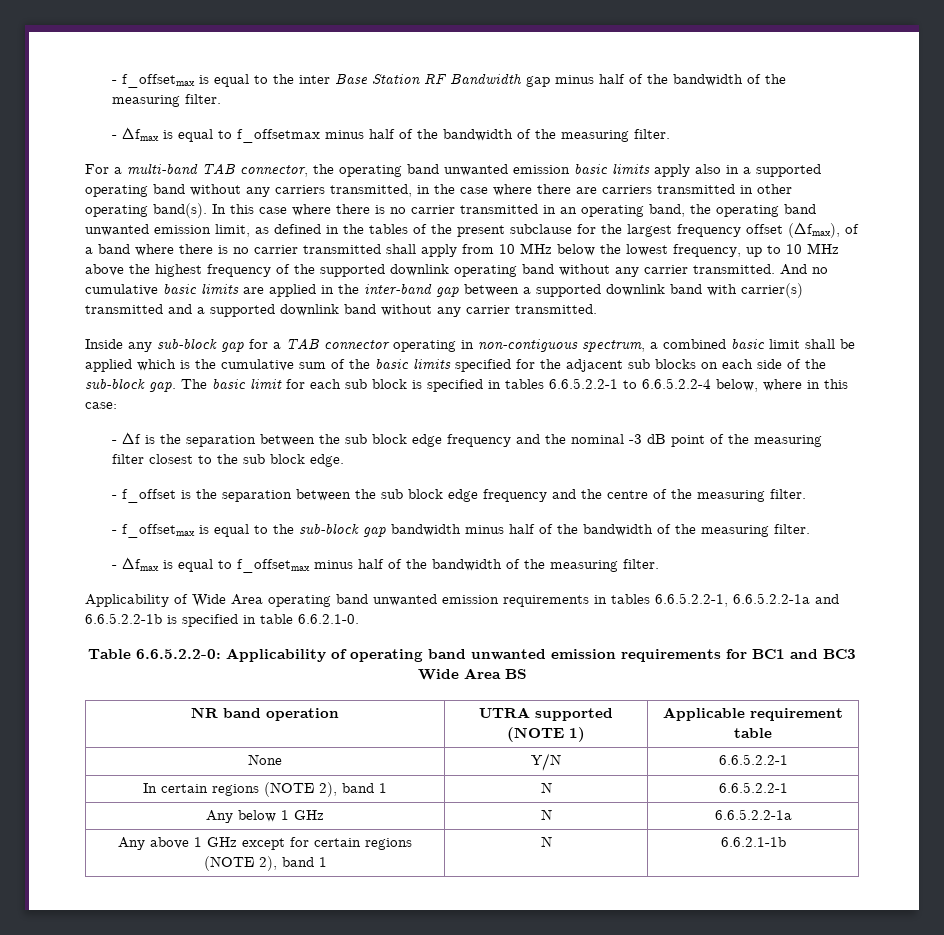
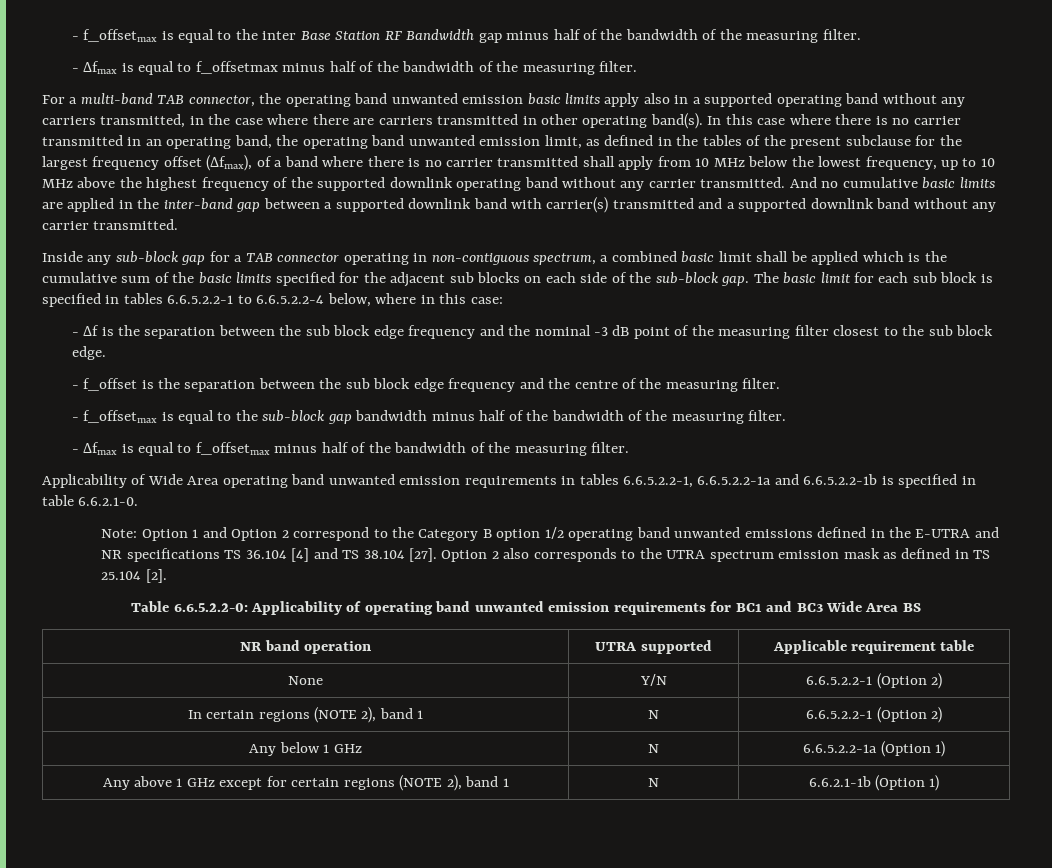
+ Note: Option 1 and Option 2 correspond to the Category B option 1/2 operating band unwanted emissions defined in the E-UTRA and NR specifications TS 36.104 [4] and TS 38.104 [27]. Option 2 also corresponds to the UTRA spectrum emission mask as defined in TS 25.104 [2].
- NR band operation | UTRA supported (NOTE 1) | Applicable requirement table
+ NR band operation | UTRA supported | Applicable requirement table
- None | Y/N | 6.6.5.2.2-1
+ None | Y/N | 6.6.5.2.2-1 (Option 2)
- In certain regions (NOTE 2), band 1 | N | 6.6.5.2.2-1
+ In certain regions (NOTE 2), band 1 | N | 6.6.5.2.2-1 (Option 2)
- Any below 1 GHz | N | 6.6.5.2.2-1a
+ Any below 1 GHz | N | 6.6.5.2.2-1a (Option 1)
- Any above 1 GHz except for certain regions (NOTE 2), band 1 | N | 6.6.2.1-1b
+ Any above 1 GHz except for certain regions (NOTE 2), band 1 | N | 6.6.2.1-1b (Option 1)

